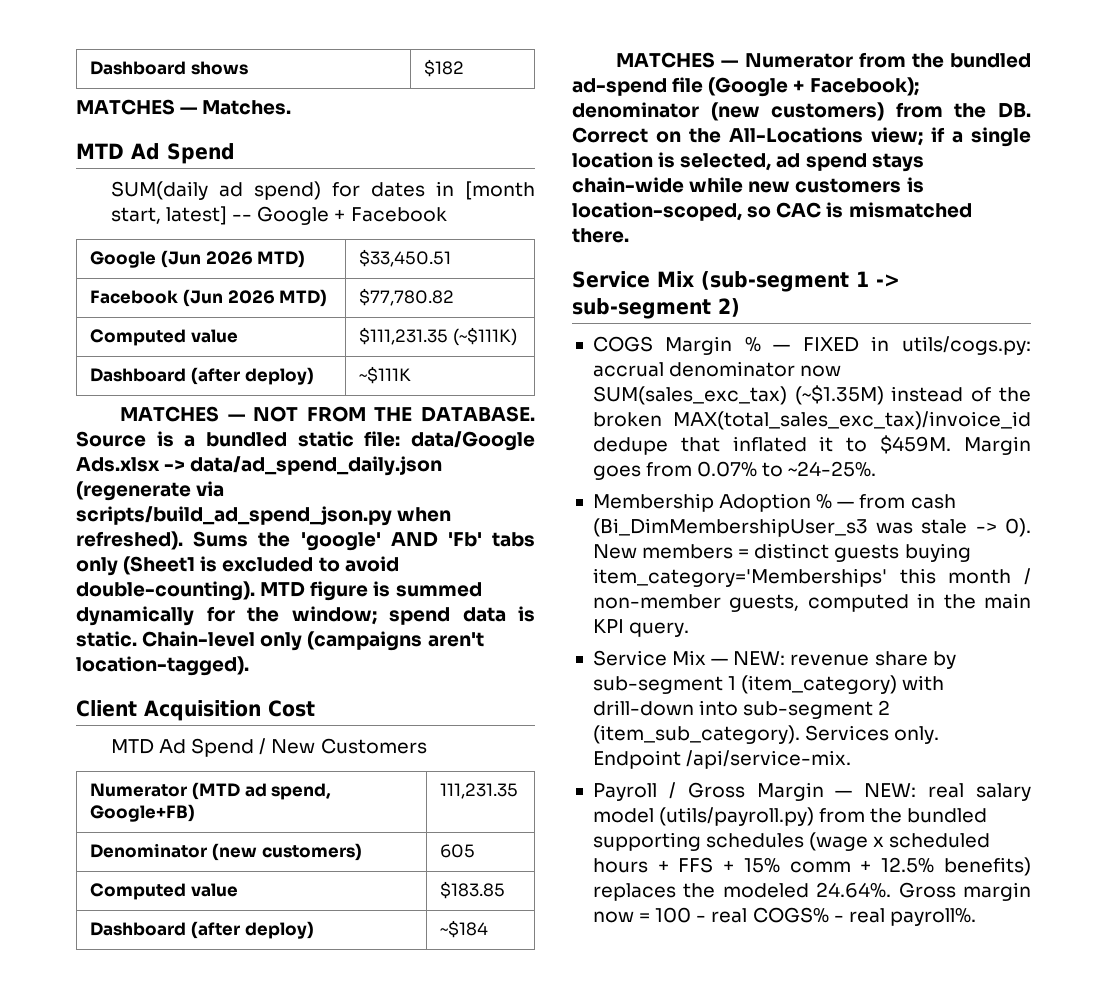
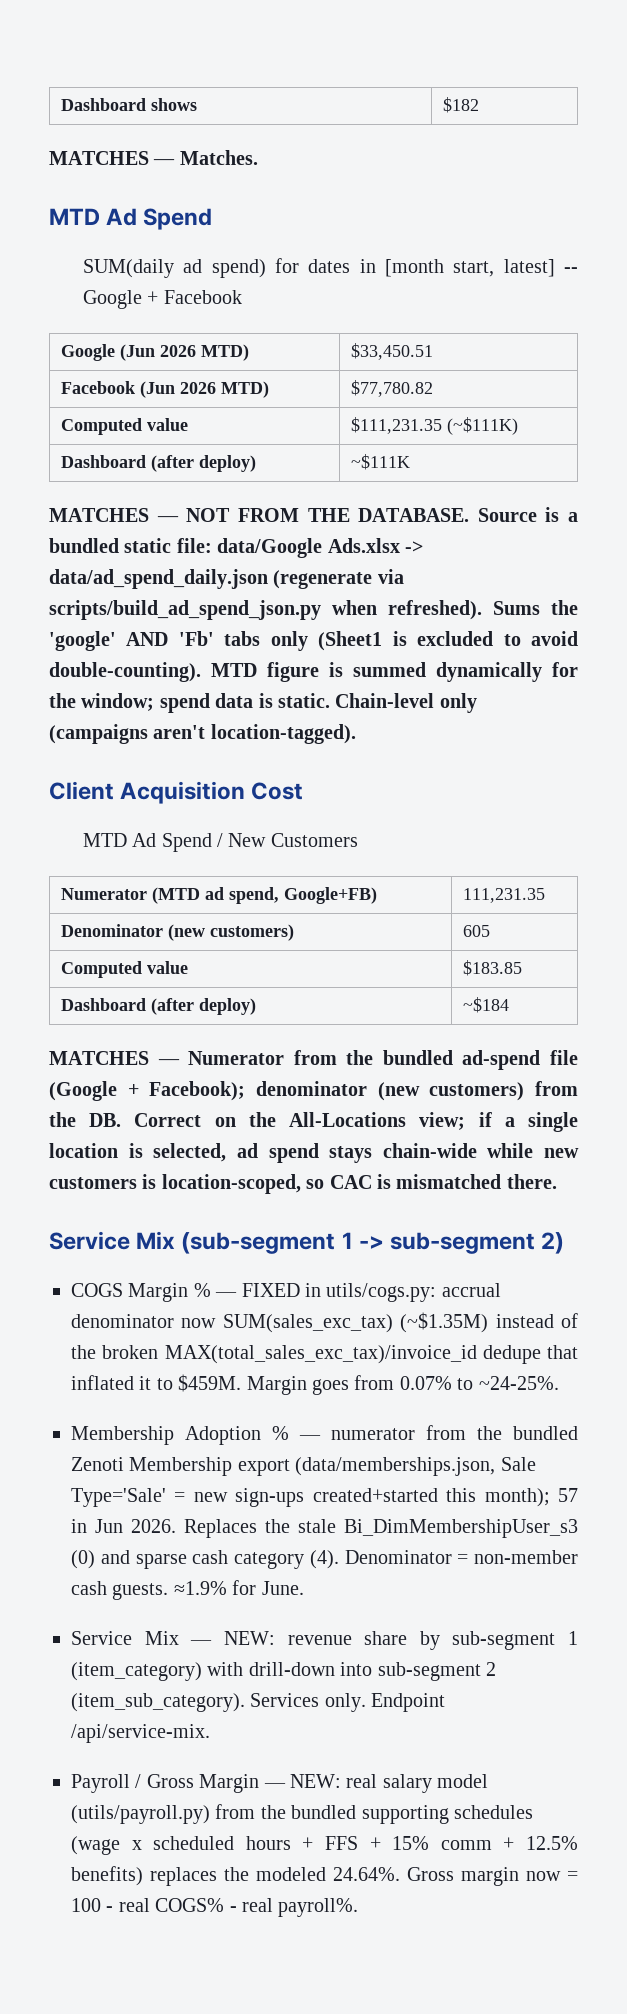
- Membership Adoption % — from cash (Bi_DimMembershipUser_s3 was stale -> 0). New members = distinct guests buying item_category='Memberships' this month / non-member guests, computed in the main KPI query.
+ Membership Adoption % — numerator from the bundled Zenoti Membership export (data/memberships.json, Sale Type='Sale' = new sign-ups created+started this month); 57 in Jun 2026. Replaces the stale Bi_DimMembershipUser_s3 (0) and sparse cash category (4). Denominator = non-member cash guests. ≈1.9% for June.

